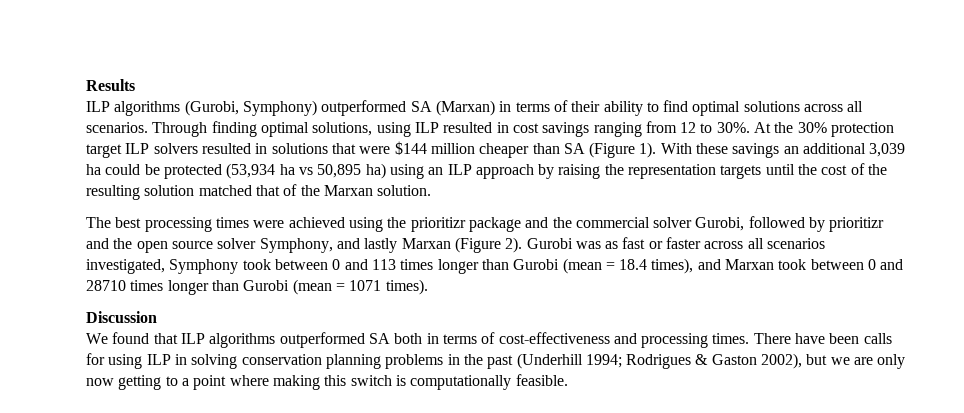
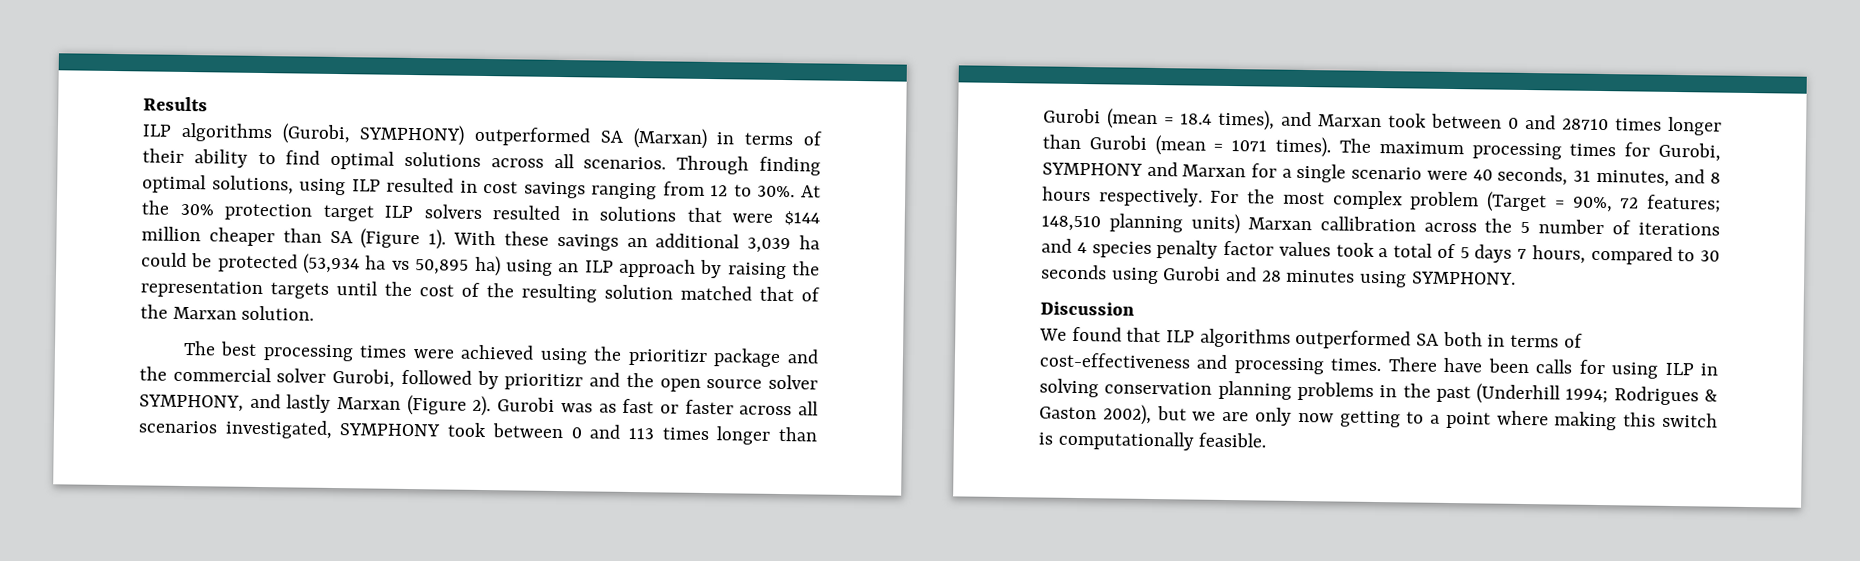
- ILP algorithms (Gurobi, Symphony) outperformed SA (Marxan) in terms of their ability to find optimal solutions across all scenarios.
+ ILP algorithms (Gurobi, SYMPHONY) outperformed SA (Marxan) in terms of their ability to find optimal solutions across all scenarios.
- The best processing times were achieved using the prioritizr package and the commercial solver Gurobi, followed by prioritizr and the open source solver Symphony, and lastly Marxan (Figure 2).
+ The best processing times were achieved using the prioritizr package and the commercial solver Gurobi, followed by prioritizr and the open source solver SYMPHONY, and lastly Marxan (Figure 2).
- Gurobi was as fast or faster across all scenarios investigated, Symphony took between 0 and 113 times longer than Gurobi (mean = 18.4 times), and Marxan took between 0 and 28710 times longer than Gurobi (mean = 1071 times).
+ Gurobi was as fast or faster across all scenarios investigated, SYMPHONY took between 0 and 113 times longer than Gurobi (mean = 18.4 times), and Marxan took between 0 and 28710 times longer than Gurobi (mean = 1071 times). The maximum processing times for Gurobi, SYMPHONY and Marxan for a single scenario were 40 seconds, 31 minutes, and 8 hours respectively. For the most complex problem (Target = 90%, 72 features; 148,510 planning units) Marxan callibration across the 5 number of iterations and 4 species penalty factor values took a total of 5 days 7 hours, compared to 30 seconds using Gurobi and 28 minutes using SYMPHONY.

